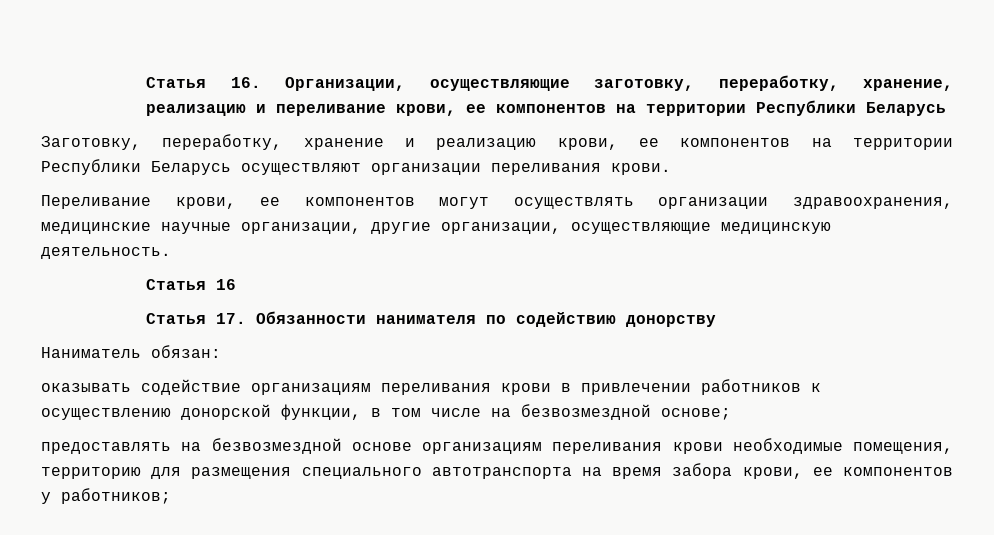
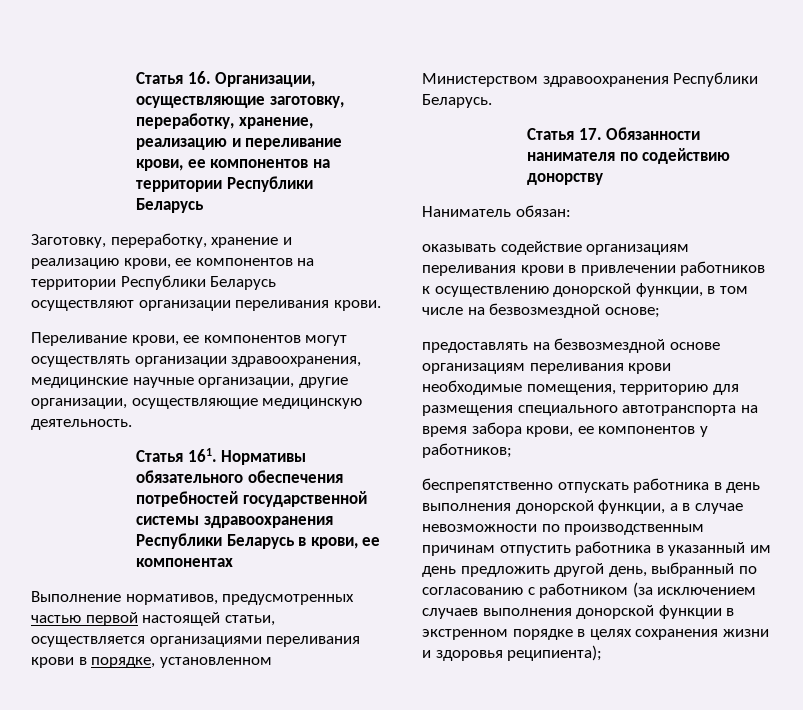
- Статья 16
+ Статья 161. Нормативы обязательного обеспечения потребностей государственной системы здравоохранения Республики Беларусь в крови, ее компонентах
+ Выполнение нормативов, предусмотренных частью первой настоящей статьи, осуществляется организациями переливания крови в порядке, установленном Министерством здравоохранения Республики Беларусь.
+ беспрепятственно отпускать работника в день выполнения донорской функции, а в случае невозможности по производственным причинам отпустить работника в указанный им день предложить другой день, выбранный по согласованию с работником (за исключением случаев выполнения донорской функции в экстренном порядке в целях сохранения жизни и здоровья реципиента);

